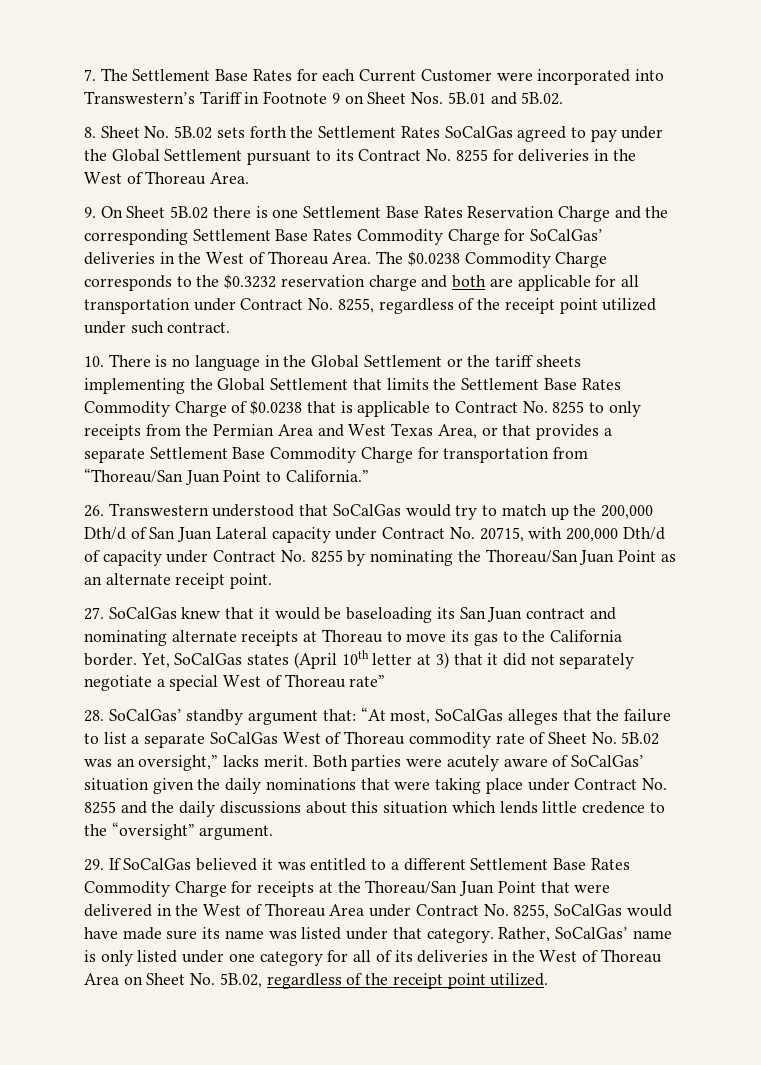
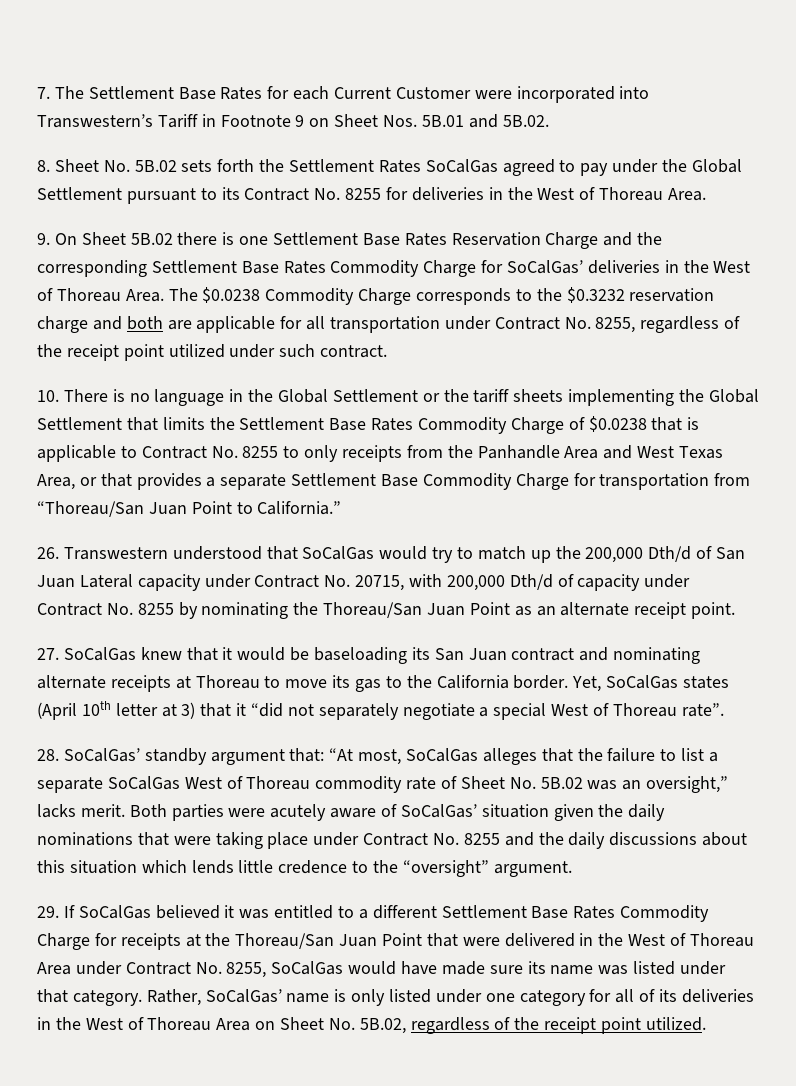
- 10. There is no language in the Global Settlement or the tariff sheets implementing the Global Settlement that limits the Settlement Base Rates Commodity Charge of $0.0238 that is applicable to Contract No. 8255 to only receipts from the Permian Area and West Texas Area, or that provides a separate Settlement Base Commodity Charge for transportation from “Thoreau/San Juan Point to California.”
+ 10. There is no language in the Global Settlement or the tariff sheets implementing the Global Settlement that limits the Settlement Base Rates Commodity Charge of $0.0238 that is applicable to Contract No. 8255 to only receipts from the Panhandle Area and West Texas Area, or that provides a separate Settlement Base Commodity Charge for transportation from “Thoreau/San Juan Point to California.”
- Yet, SoCalGas states (April 10th letter at 3) that it did not separately negotiate a special West of Thoreau rate”
+ Yet, SoCalGas states (April 10th letter at 3) that it “did not separately negotiate a special West of Thoreau rate”.

